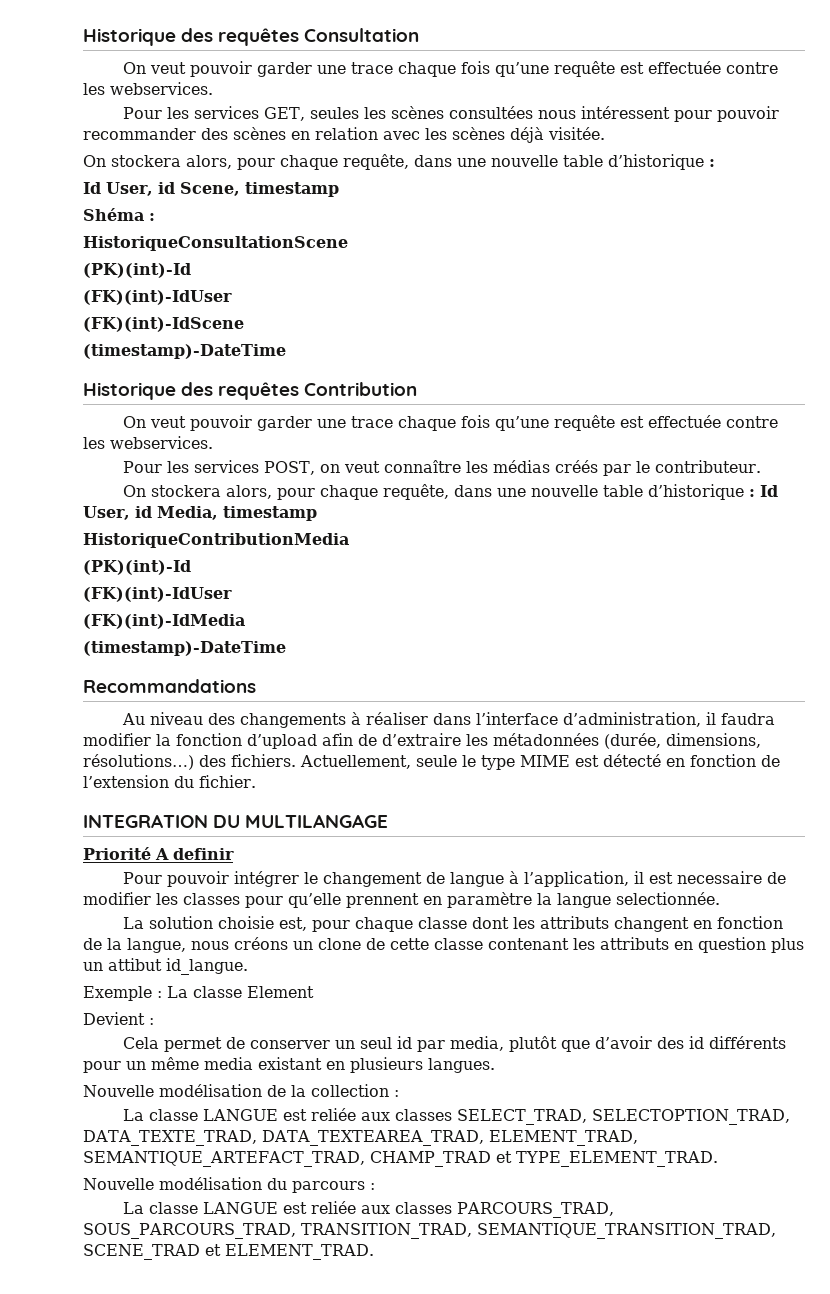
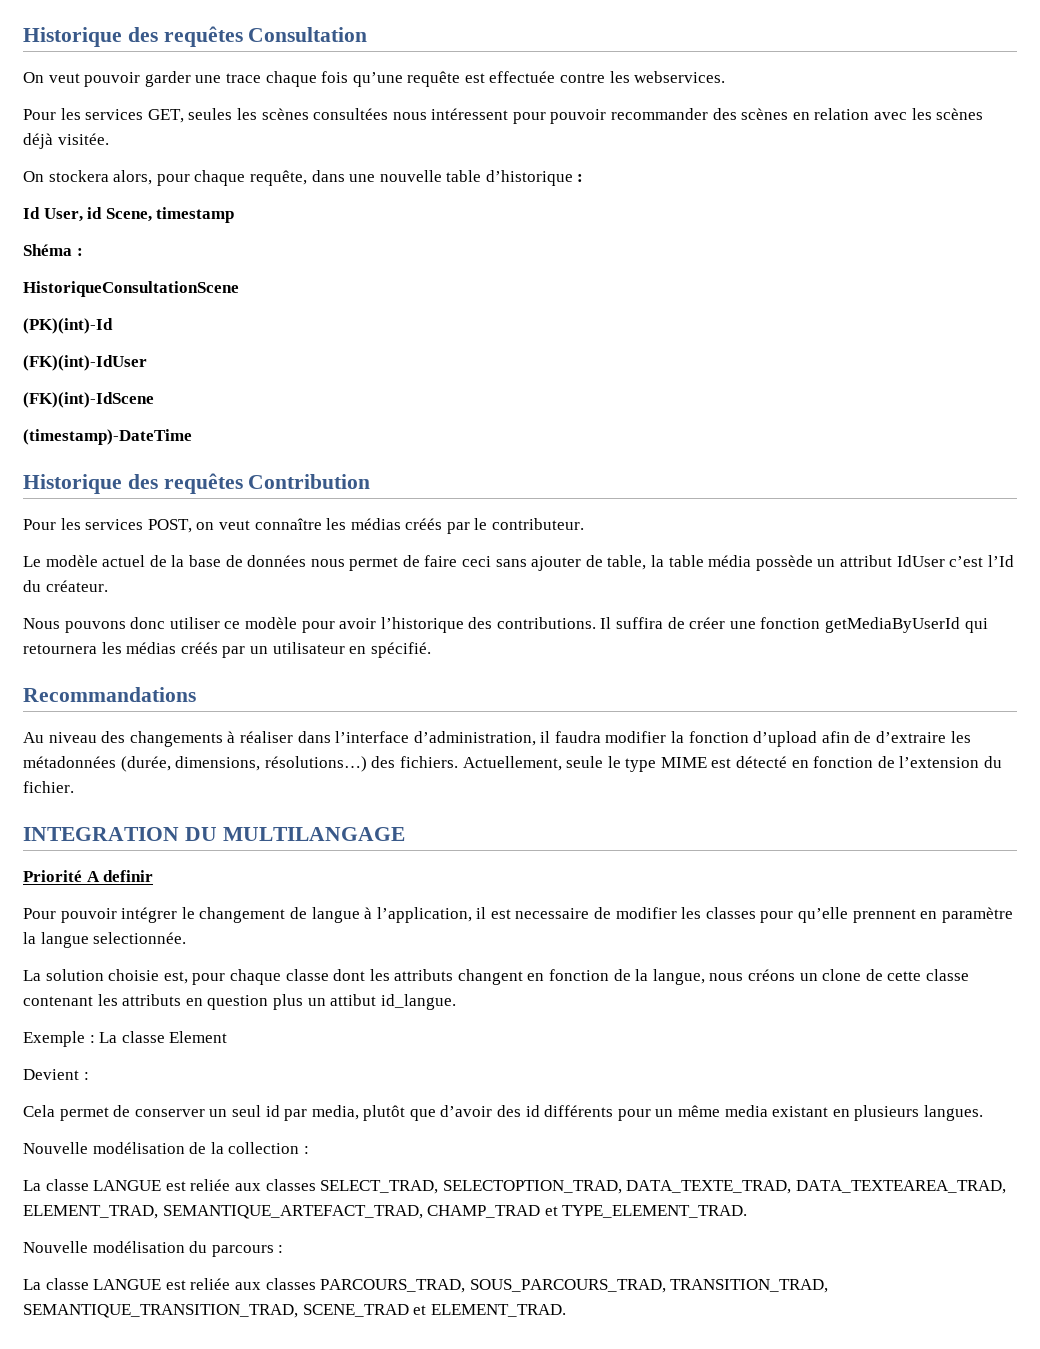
  Historique des requêtes Contribution
- On veut pouvoir garder une trace chaque fois qu’une requête est effectuée contre les webservices.
- On stockera alors, pour chaque requête, dans une nouvelle table d’historique : Id User, id Media, timestamp
- HistoriqueContributionMedia
- (PK)(int)-Id
- (FK)(int)-IdUser
- (FK)(int)-IdMedia
- (timestamp)-DateTime
+ Le modèle actuel de la base de données nous permet de faire ceci sans ajouter de table, la table média possède un attribut IdUser c’est l’Id du créateur.
+ Nous pouvons donc utiliser ce modèle pour avoir l’historique des contributions. Il suffira de créer une fonction getMediaByUserId qui retournera les médias créés par un utilisateur en spécifié.

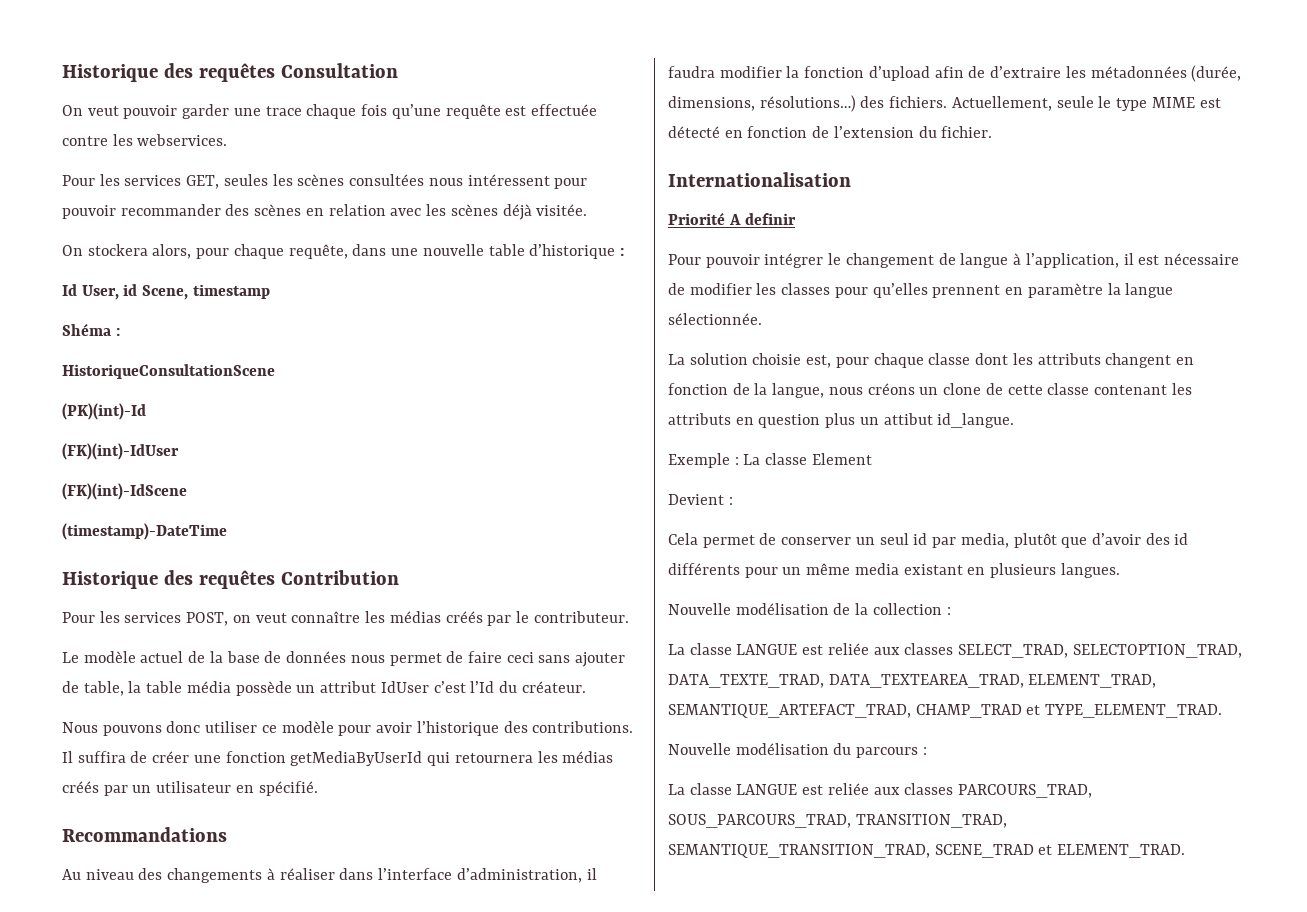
- INTEGRATION DU MULTILANGAGE
+ Internationalisation
- Pour pouvoir intégrer le changement de langue à l’application, il est necessaire de modifier les classes pour qu’elle prennent en paramètre la langue selectionnée.
+ Pour pouvoir intégrer le changement de langue à l’application, il est nécessaire de modifier les classes pour qu’elles prennent en paramètre la langue sélectionnée.

